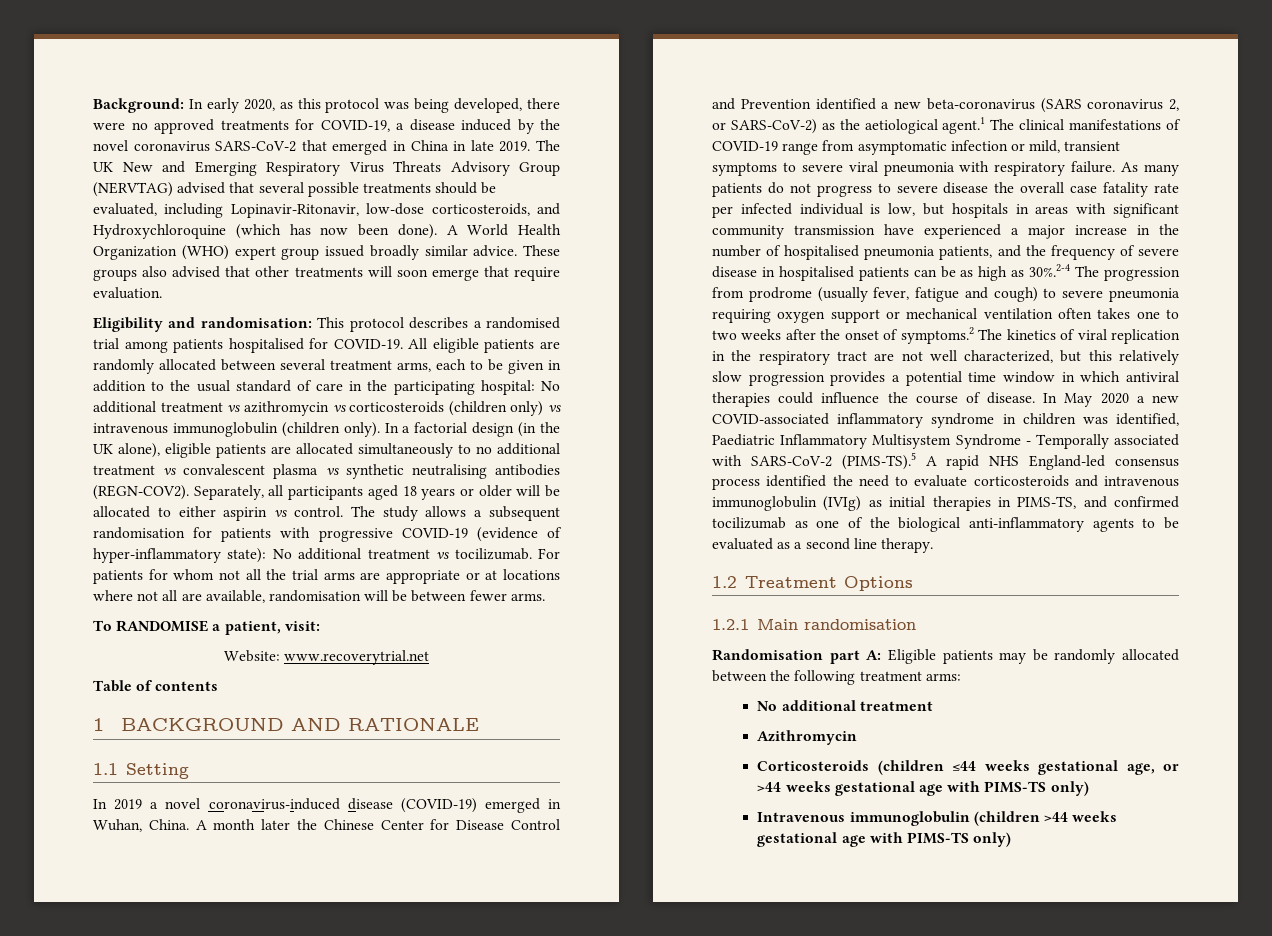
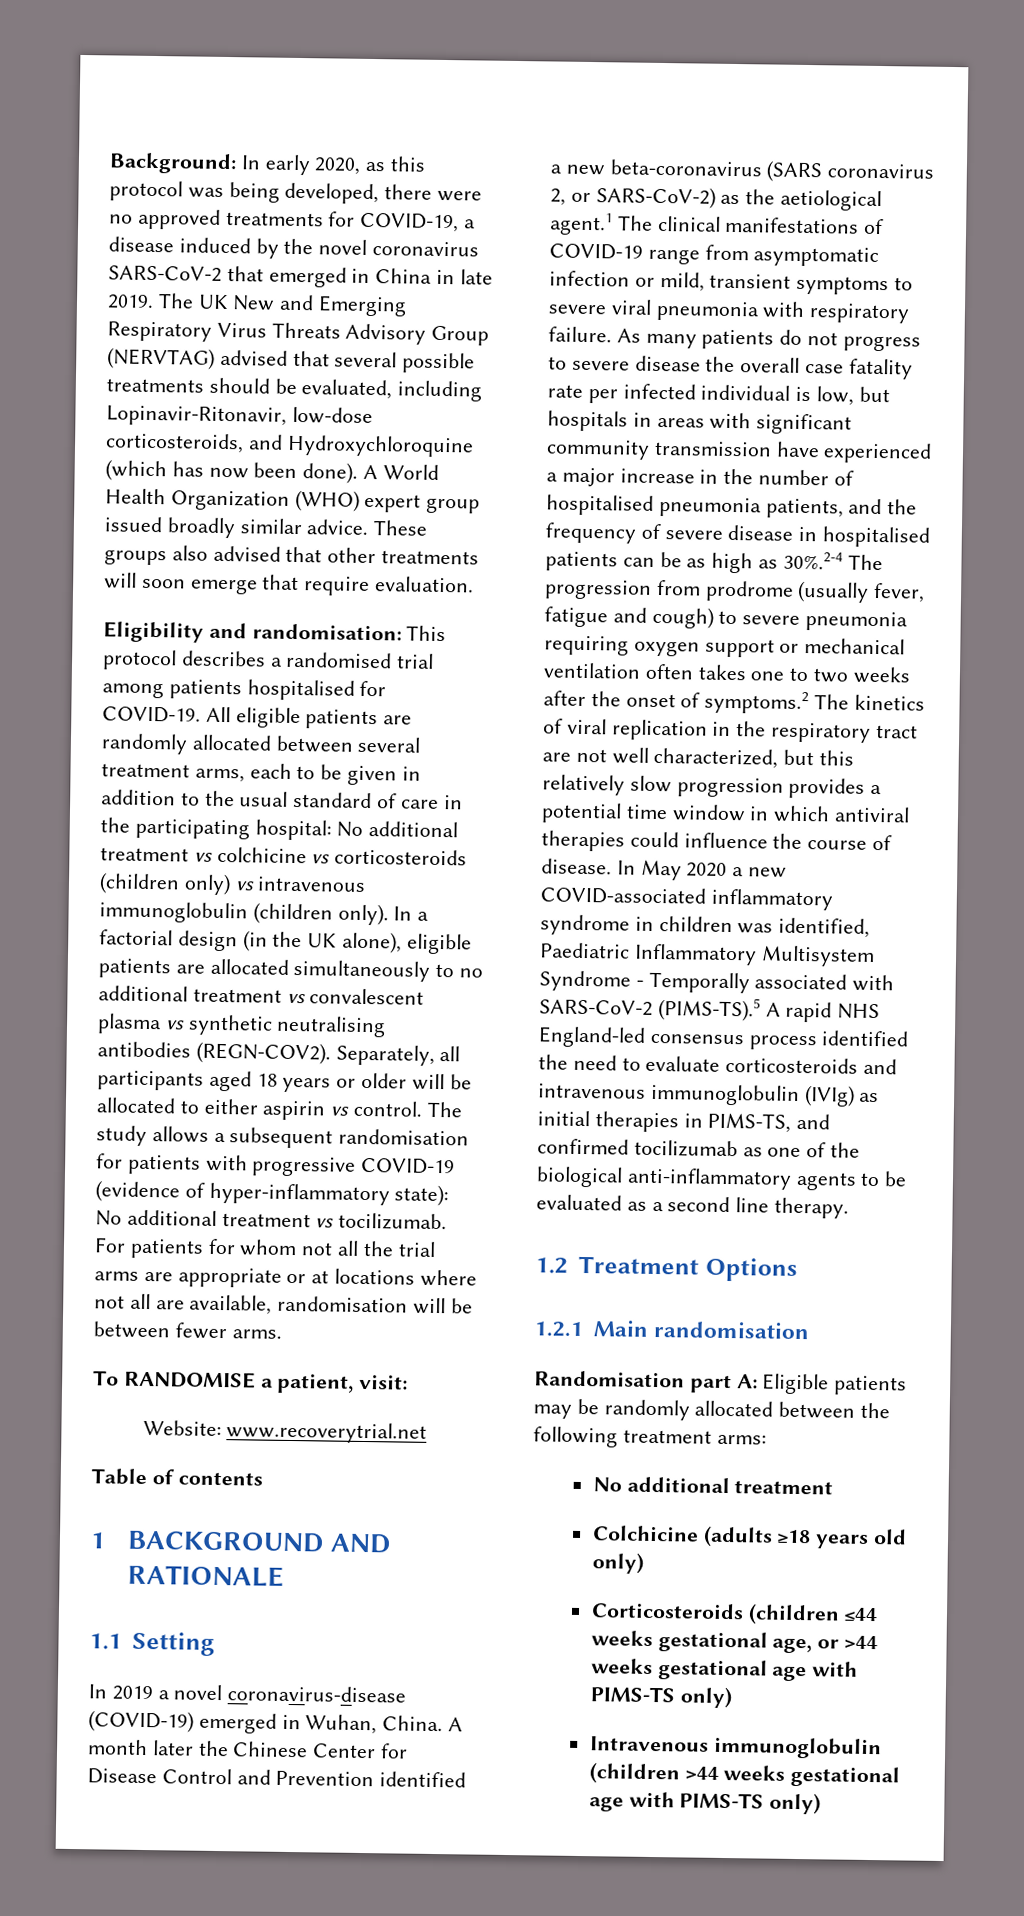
- All eligible patients are randomly allocated between several treatment arms, each to be given in addition to the usual standard of care in the participating hospital: No additional treatment vs azithromycin vs corticosteroids (children only) vs intravenous immunoglobulin (children only).
+ All eligible patients are randomly allocated between several treatment arms, each to be given in addition to the usual standard of care in the participating hospital: No additional treatment vs colchicine vs corticosteroids (children only) vs intravenous immunoglobulin (children only).
- In 2019 a novel coronavirus-induced disease (COVID-19) emerged in Wuhan, China.
+ In 2019 a novel coronavirus-disease (COVID-19) emerged in Wuhan, China.
- Azithromycin
+ Colchicine (adults ≥18 years old only)

